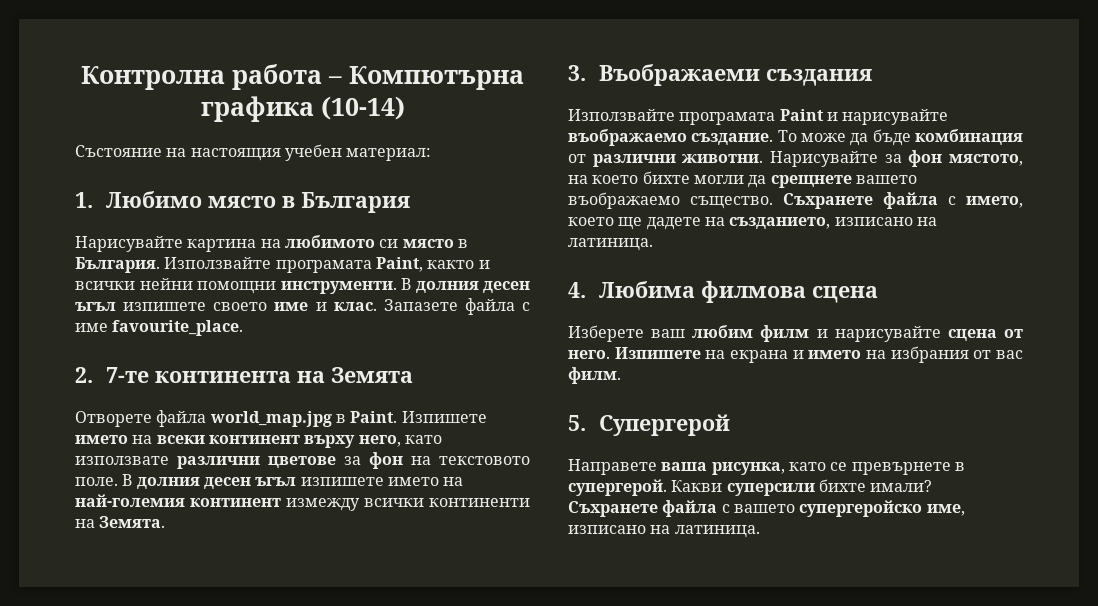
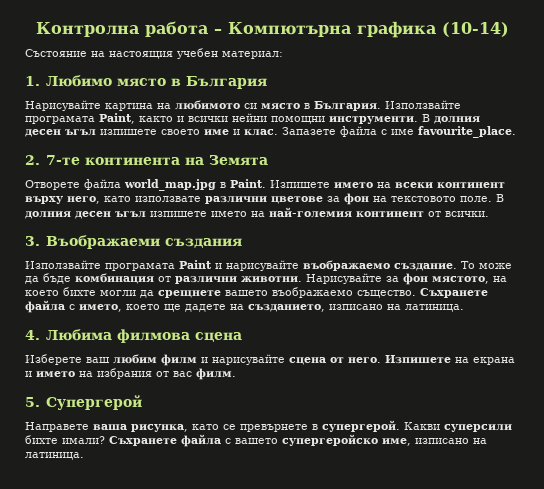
- В долния десен ъгъл изпишете името на най-големия континент измежду всички континенти на Земята.
+ В долния десен ъгъл изпишете името на най-големия континент от всички.

